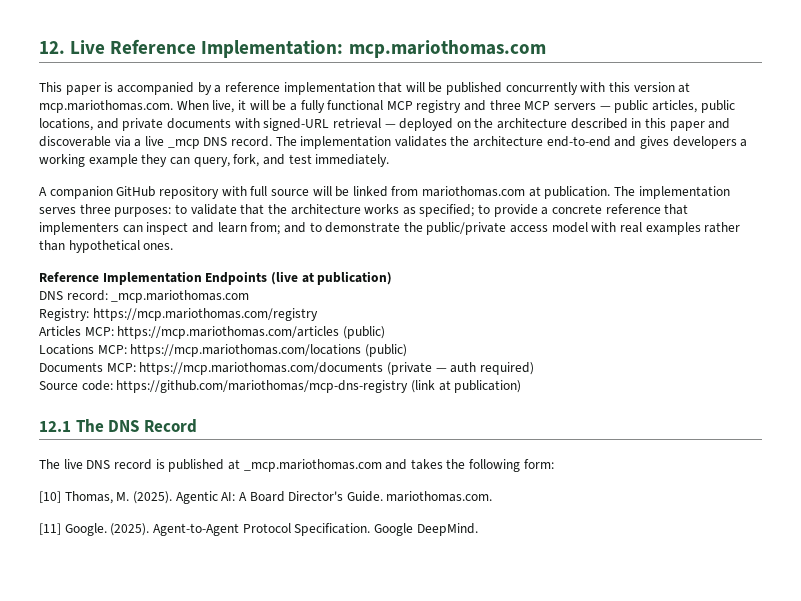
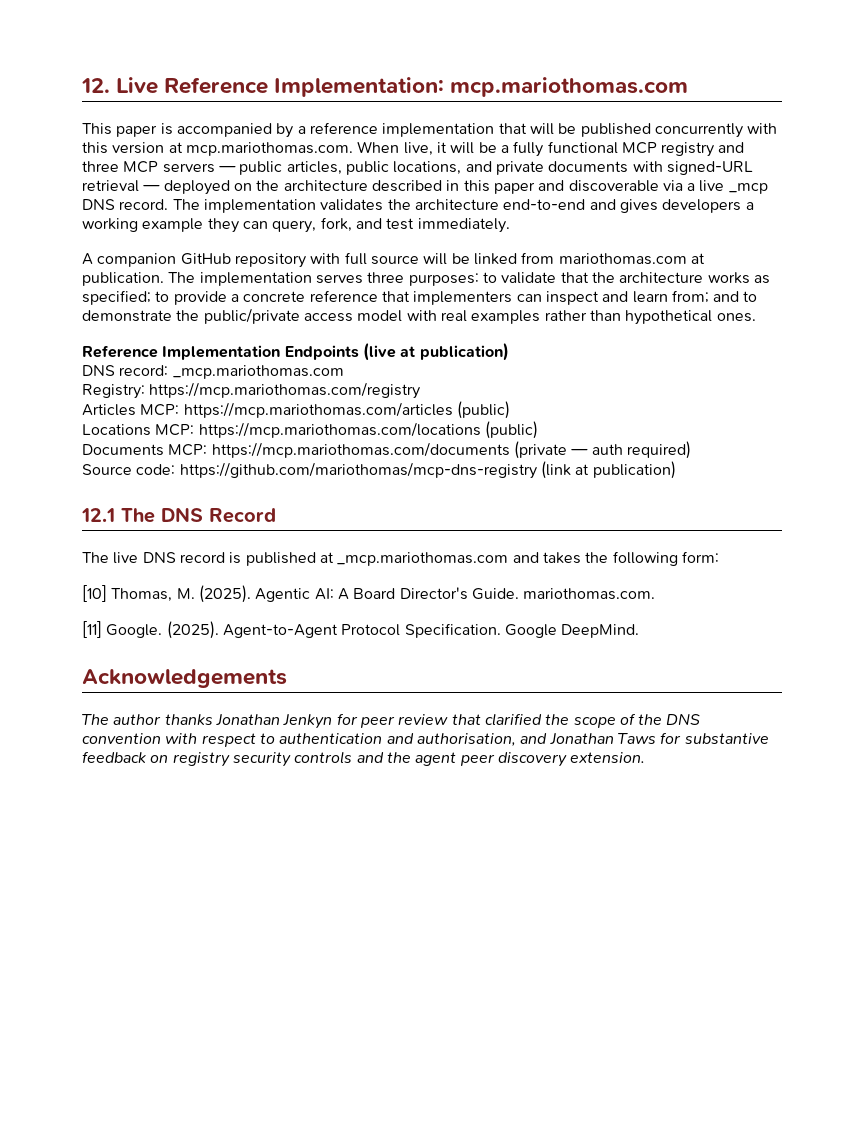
+ Acknowledgements
+ The author thanks Jonathan Jenkyn for peer review that clarified the scope of the DNS convention with respect to authentication and authorisation, and Jonathan Taws for substantive feedback on registry security controls and the agent peer discovery extension.

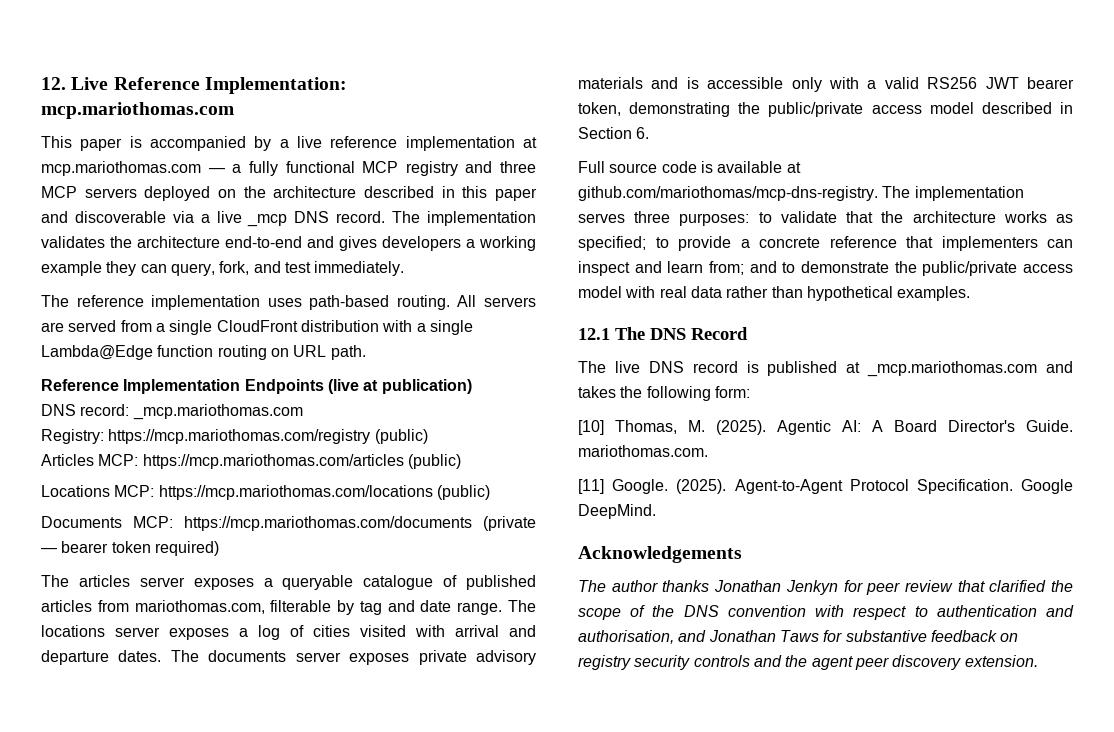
- This paper is accompanied by a reference implementation that will be published concurrently with this version at mcp.mariothomas.com. When live, it will be a fully functional MCP registry and three MCP servers — public articles, public locations, and private documents with signed-URL retrieval — deployed on the architecture described in this paper and discoverable via a live _mcp DNS record.
+ This paper is accompanied by a live reference implementation at mcp.mariothomas.com — a fully functional MCP registry and three MCP servers deployed on the architecture described in this paper and discoverable via a live _mcp DNS record.
- A companion GitHub repository with full source will be linked from mariothomas.com at publication. The implementation serves three purposes: to validate that the architecture works as specified; to provide a concrete reference that implementers can inspect and learn from; and to demonstrate the public/private access model with real examples rather than hypothetical ones.
+ The reference implementation uses path-based routing. All servers are served from a single CloudFront distribution with a single Lambda@Edge function routing on URL path.
  Reference Implementation Endpoints (live at publication)
  DNS record: _mcp.mariothomas.com
- Registry: https://mcp.mariothomas.com/registry
+ Registry: https://mcp.mariothomas.com/registry (public)
  Articles MCP: https://mcp.mariothomas.com/articles (public)
  Locations MCP: https://mcp.mariothomas.com/locations (public)
- Documents MCP: https://mcp.mariothomas.com/documents (private — auth required)
- Source code: https://github.com/mariothomas/mcp-dns-registry (link at publication)
+ Documents MCP: https://mcp.mariothomas.com/documents (private — bearer token required)
+ The articles server exposes a queryable catalogue of published articles from mariothomas.com, filterable by tag and date range. The locations server exposes a log of cities visited with arrival and departure dates. The documents server exposes private advisory materials and is accessible only with a valid RS256 JWT bearer token, demonstrating the public/private access model described in Section 6.
+ Full source code is available at github.com/mariothomas/mcp-dns-registry. The implementation serves three purposes: to validate that the architecture works as specified; to provide a concrete reference that implementers can inspect and learn from; and to demonstrate the public/private access model with real data rather than hypothetical examples.

